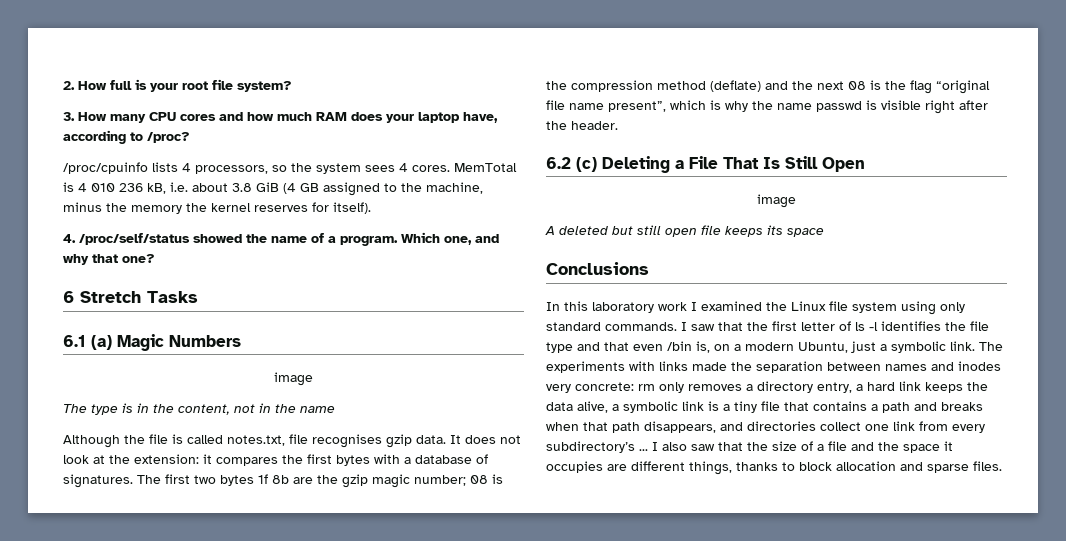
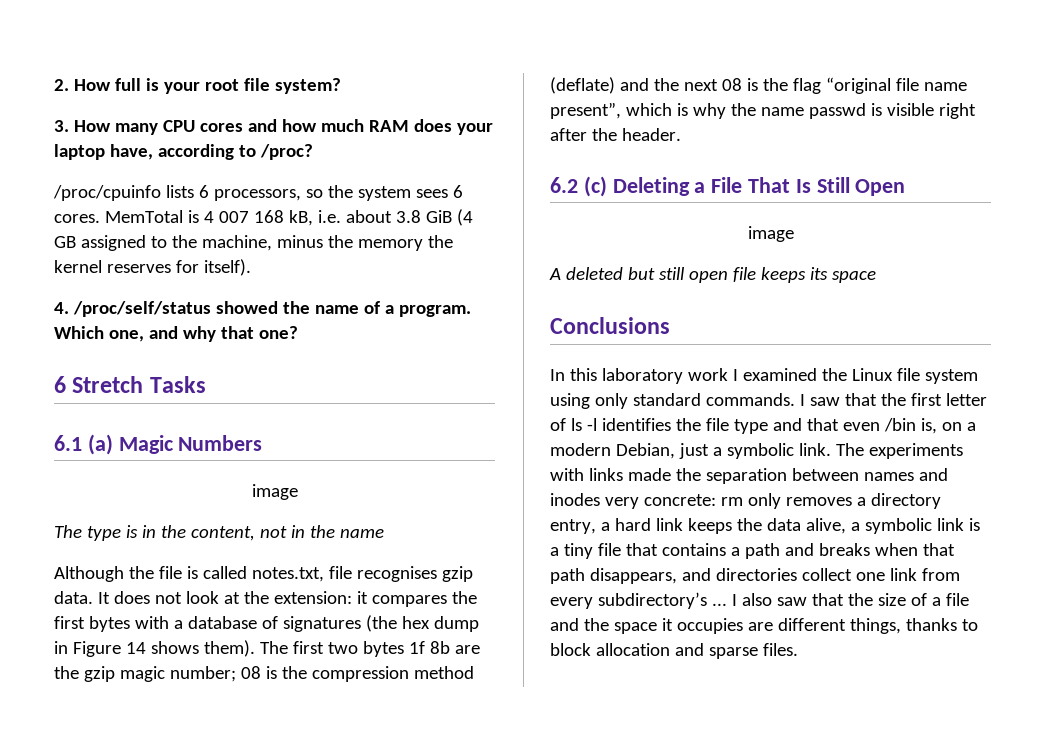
- /proc/cpuinfo lists 4 processors, so the system sees 4 cores.
+ /proc/cpuinfo lists 6 processors, so the system sees 6 cores.
- MemTotal is 4 010 236 kB, i.e. about 3.8 GiB (4 GB assigned to the machine, minus the memory the kernel reserves for itself).
+ MemTotal is 4 007 168 kB, i.e. about 3.8 GiB (4 GB assigned to the machine, minus the memory the kernel reserves for itself).
- It does not look at the extension: it compares the first bytes with a database of signatures.
+ It does not look at the extension: it compares the first bytes with a database of signatures (the hex dump in Figure 14 shows them).
- I saw that the first letter of ls -l identifies the file type and that even /bin is, on a modern Ubuntu, just a symbolic link.
+ I saw that the first letter of ls -l identifies the file type and that even /bin is, on a modern Debian, just a symbolic link.

